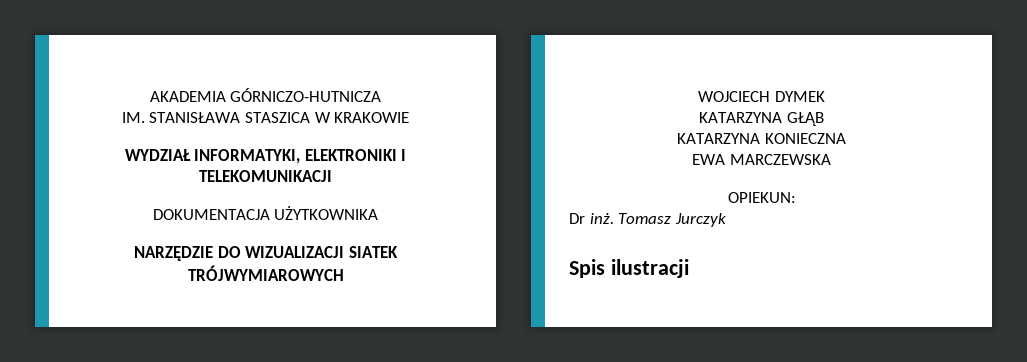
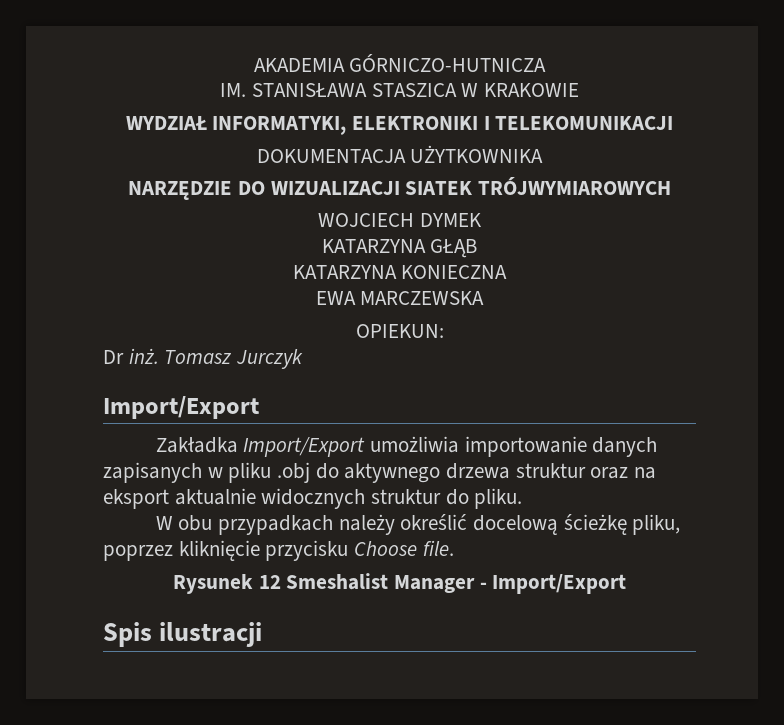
  Tomasz Jurczyk
+ Import/Export
+ Zakładka Import/Export umożliwia importowanie danych zapisanych w pliku .obj do aktywnego drzewa struktur oraz na eksport aktualnie widocznych struktur do pliku.
+ W obu przypadkach należy określić docelową ścieżkę pliku, poprzez kliknięcie przycisku Choose file.
+ Rysunek 12 Smeshalist Manager - Import/Export

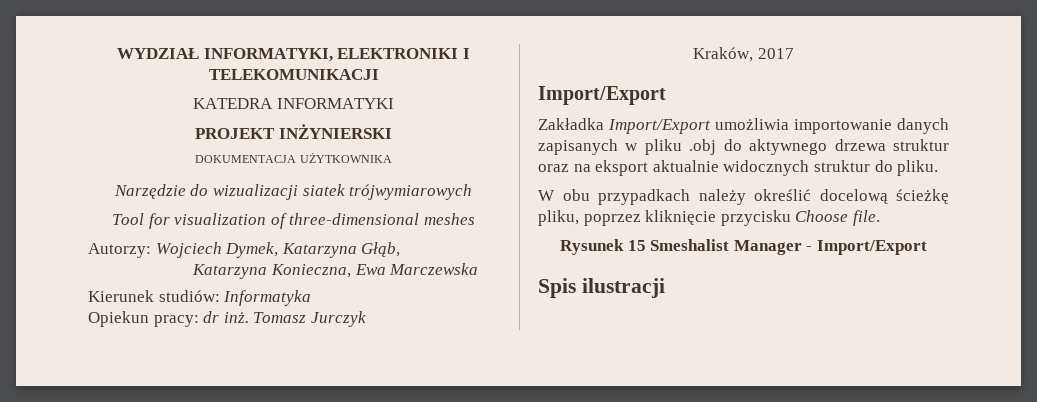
- AKADEMIA GÓRNICZO-HUTNICZA
- IM. STANISŁAWA STASZICA W KRAKOWIE
+ KATEDRA INFORMATYKI
+ PROJEKT INŻYNIERSKI
  DOKUMENTACJA UŻYTKOWNIKA
- NARZĘDZIE DO WIZUALIZACJI SIATEK TRÓJWYMIAROWYCH
- WOJCIECH DYMEK
- KATARZYNA GŁĄB
- KATARZYNA KONIECZNA
- EWA MARCZEWSKA
- OPIEKUN:
- Dr inż.
+ Narzędzie do wizualizacji siatek trójwymiarowych
+ Tool for visualization of three-dimensional meshes
+ Autorzy: Wojciech Dymek, Katarzyna Głąb,
+ Katarzyna Konieczna, Ewa Marczewska
+ Kierunek studiów: Informatyka
+ Opiekun pracy: dr inż.
+ Kraków, 2017
- Rysunek 12 Smeshalist Manager - Import/Export
+ Rysunek 15 Smeshalist Manager - Import/Export

